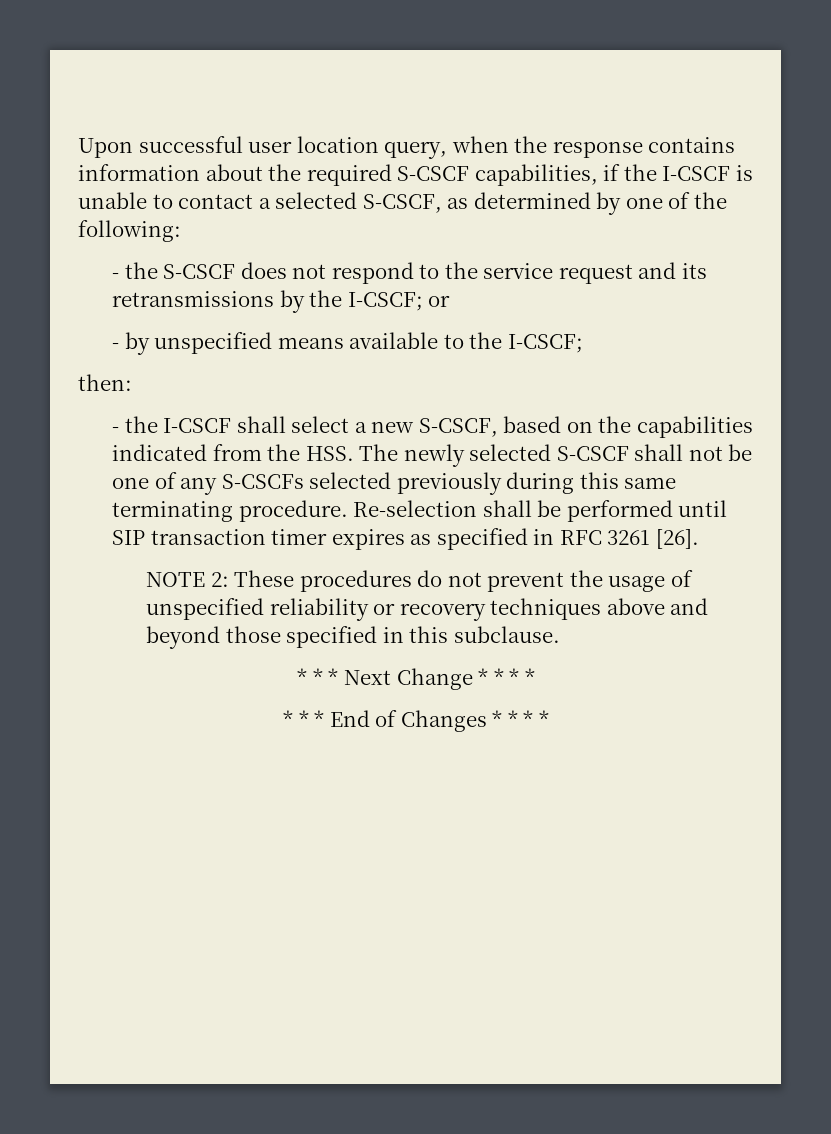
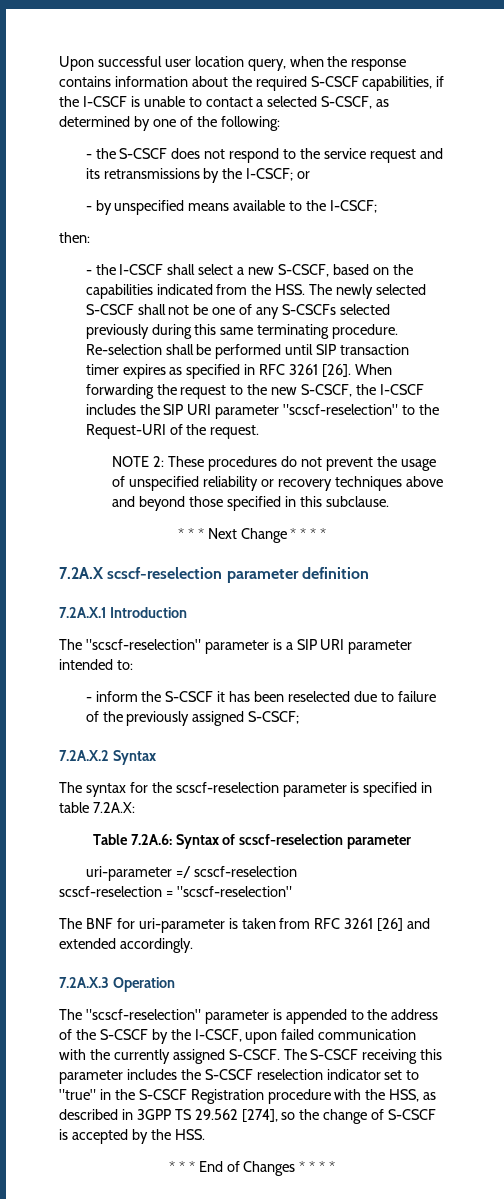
+ When forwarding the request to the new S-CSCF, the I-CSCF includes the SIP URI parameter "scscf-reselection" to the Request-URI of the request.
+ 7.2A.X scscf-reselection parameter definition
+ 7.2A.X.1 Introduction
+ The "scscf-reselection" parameter is a SIP URI parameter intended to:
+ - inform the S-CSCF it has been reselected due to failure of the previously assigned S-CSCF;
+ 7.2A.X.2 Syntax
+ The syntax for the scscf-reselection parameter is specified in table 7.2A.X:
+ Table 7.2A.6: Syntax of scscf-reselection parameter
+ uri-parameter =/ scscf-reselection
+ scscf-reselection = "scscf-reselection"
+ The BNF for uri-parameter is taken from RFC 3261 [26] and extended accordingly.
+ 7.2A.X.3 Operation
+ The "scscf-reselection" parameter is appended to the address of the S-CSCF by the I-CSCF, upon failed communication with the currently assigned S-CSCF. The S-CSCF receiving this parameter includes the S-CSCF reselection indicator set to "true" in the S-CSCF Registration procedure with the HSS, as described in 3GPP TS 29.562 [274], so the change of S-CSCF is accepted by the HSS.

